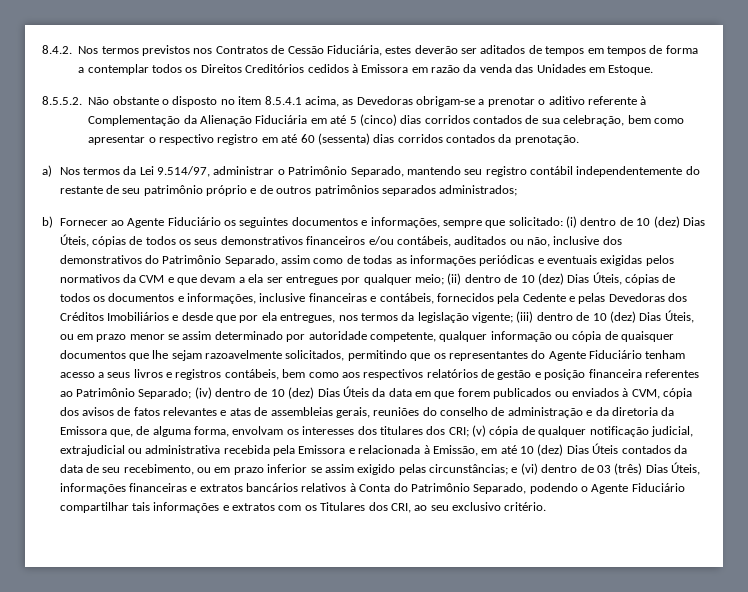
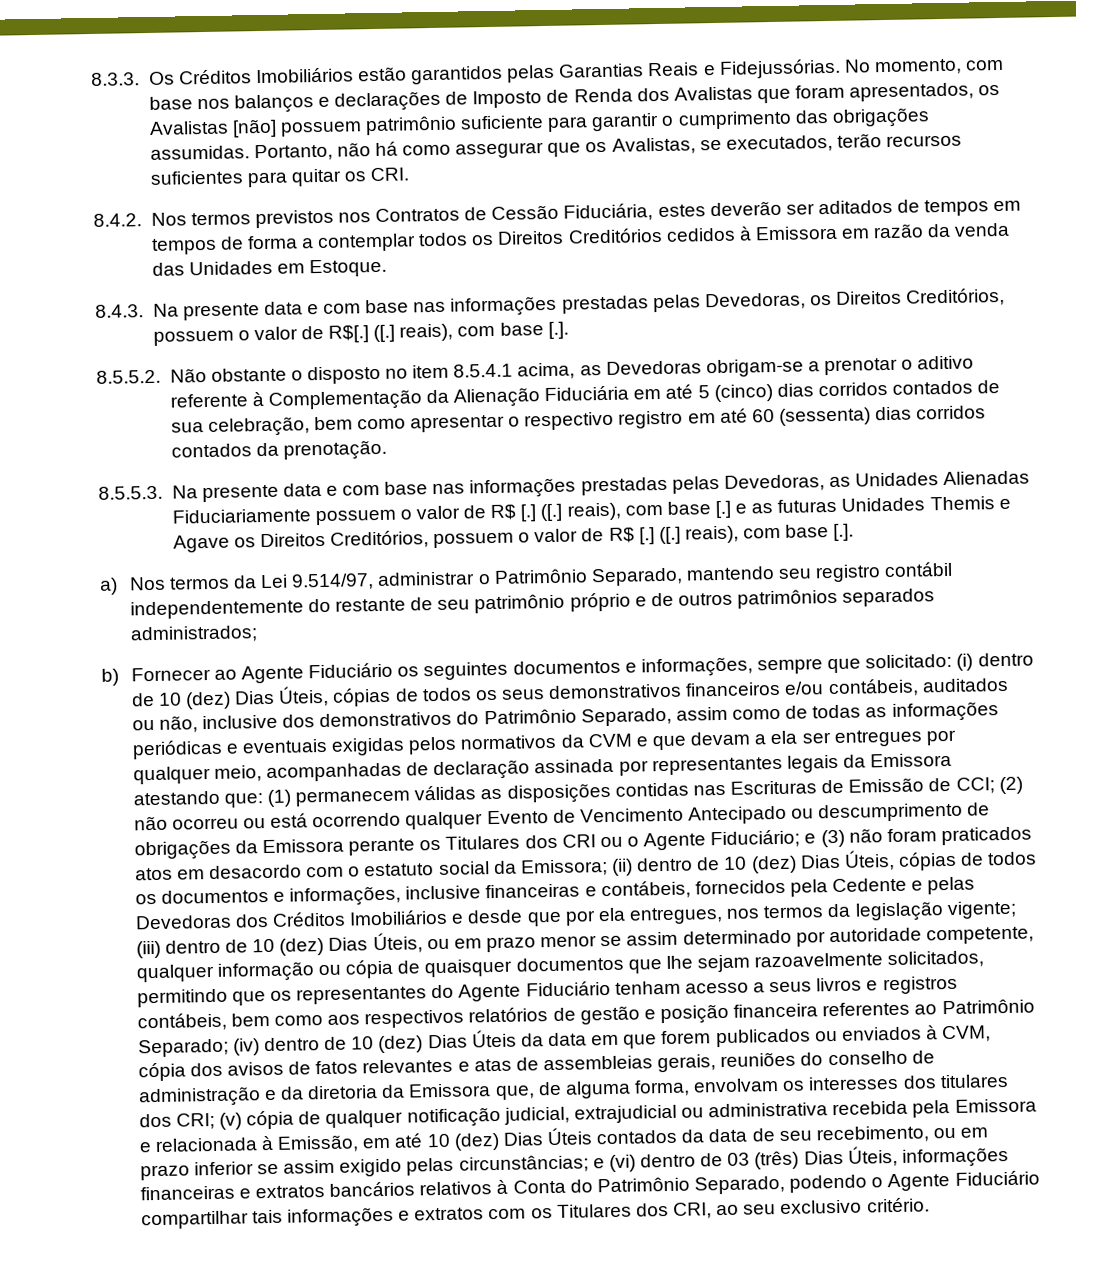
+ 8.3.3. Os Créditos Imobiliários estão garantidos pelas Garantias Reais e Fidejussórias. No momento, com base nos balanços e declarações de Imposto de Renda dos Avalistas que foram apresentados, os Avalistas [não] possuem patrimônio suficiente para garantir o cumprimento das obrigações assumidas. Portanto, não há como assegurar que os Avalistas, se executados, terão recursos suficientes para quitar os CRI.
+ 8.4.3. Na presente data e com base nas informações prestadas pelas Devedoras, os Direitos Creditórios, possuem o valor de R$[.] ([.] reais), com base [.].
+ 8.5.5.3. Na presente data e com base nas informações prestadas pelas Devedoras, as Unidades Alienadas Fiduciariamente possuem o valor de R$ [.] ([.] reais), com base [.] e as futuras Unidades Themis e Agave os Direitos Creditórios, possuem o valor de R$ [.] ([.] reais), com base [.].
- (i) dentro de 10 (dez) Dias Úteis, cópias de todos os seus demonstrativos financeiros e/ou contábeis, auditados ou não, inclusive dos demonstrativos do Patrimônio Separado, assim como de todas as informações periódicas e eventuais exigidas pelos normativos da CVM e que devam a ela ser entregues por qualquer meio;
+ (i) dentro de 10 (dez) Dias Úteis, cópias de todos os seus demonstrativos financeiros e/ou contábeis, auditados ou não, inclusive dos demonstrativos do Patrimônio Separado, assim como de todas as informações periódicas e eventuais exigidas pelos normativos da CVM e que devam a ela ser entregues por qualquer meio, acompanhadas de declaração assinada por representantes legais da Emissora atestando que: (1) permanecem válidas as disposições contidas nas Escrituras de Emissão de CCI; (2) não ocorreu ou está ocorrendo qualquer Evento de Vencimento Antecipado ou descumprimento de obrigações da Emissora perante os Titulares dos CRI ou o Agente Fiduciário; e (3) não foram praticados atos em desacordo com o estatuto social da Emissora;

